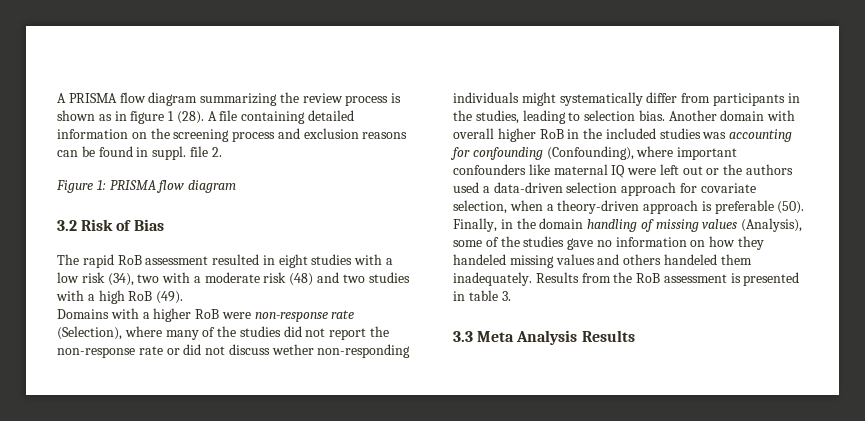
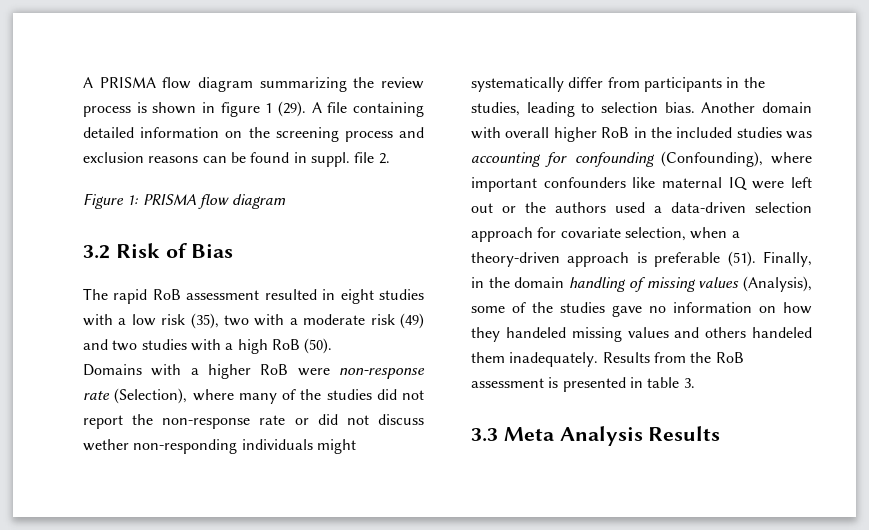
- A PRISMA flow diagram summarizing the review process is shown as in figure 1 (28).
+ A PRISMA flow diagram summarizing the review process is shown in figure 1 (29).
- The rapid RoB assessment resulted in eight studies with a low risk (34), two with a moderate risk (48) and two studies with a high RoB (49).
+ The rapid RoB assessment resulted in eight studies with a low risk (35), two with a moderate risk (49) and two studies with a high RoB (50).
- Another domain with overall higher RoB in the included studies was accounting for confounding (Confounding), where important confounders like maternal IQ were left out or the authors used a data-driven selection approach for covariate selection, when a theory-driven approach is preferable (50).
+ Another domain with overall higher RoB in the included studies was accounting for confounding (Confounding), where important confounders like maternal IQ were left out or the authors used a data-driven selection approach for covariate selection, when a theory-driven approach is preferable (51).

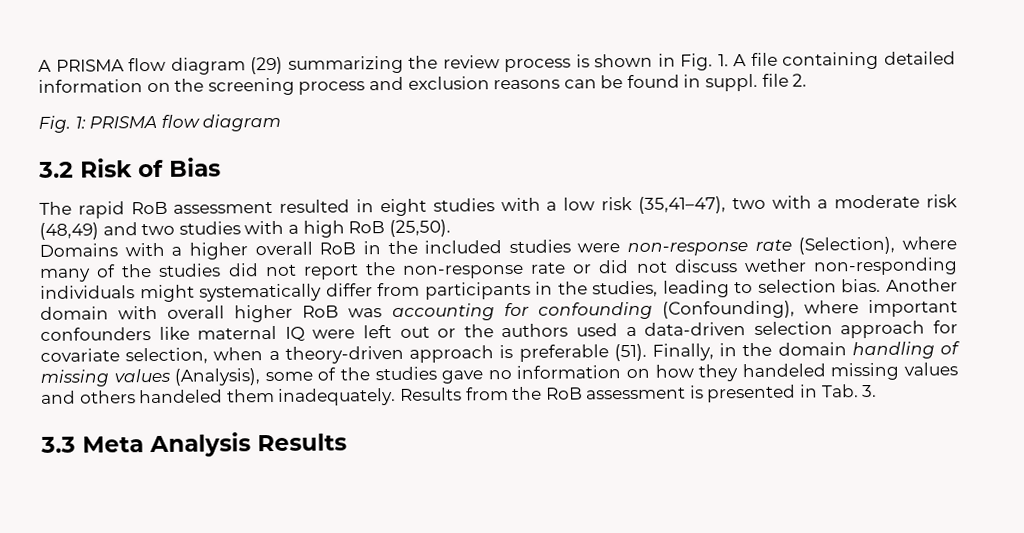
- A PRISMA flow diagram summarizing the review process is shown in figure 1 (29). A file containing detailed information on the screening process and exclusion reasons can be found in suppl. file 2.
+ A PRISMA flow diagram (29) summarizing the review process is shown in Fig. 1. A file containing detailed information on the screening process and exclusion reasons can be found in suppl. file 2.
- Figure 1: PRISMA flow diagram
+ Fig. 1: PRISMA flow diagram
- The rapid RoB assessment resulted in eight studies with a low risk (35), two with a moderate risk (49) and two studies with a high RoB (50).
+ The rapid RoB assessment resulted in eight studies with a low risk (35,41–47), two with a moderate risk (48,49) and two studies with a high RoB (25,50).
- Domains with a higher RoB were non-response rate (Selection), where many of the studies did not report the non-response rate or did not discuss wether non-responding individuals might systematically differ from participants in the studies, leading to selection bias.
+ Domains with a higher overall RoB in the included studies were non-response rate (Selection), where many of the studies did not report the non-response rate or did not discuss wether non-responding individuals might systematically differ from participants in the studies, leading to selection bias.
- Another domain with overall higher RoB in the included studies was accounting for confounding (Confounding), where important confounders like maternal IQ were left out or the authors used a data-driven selection approach for covariate selection, when a theory-driven approach is preferable (51).
+ Another domain with overall higher RoB was accounting for confounding (Confounding), where important confounders like maternal IQ were left out or the authors used a data-driven selection approach for covariate selection, when a theory-driven approach is preferable (51).
- Results from the RoB assessment is presented in table 3.
+ Results from the RoB assessment is presented in Tab. 3.

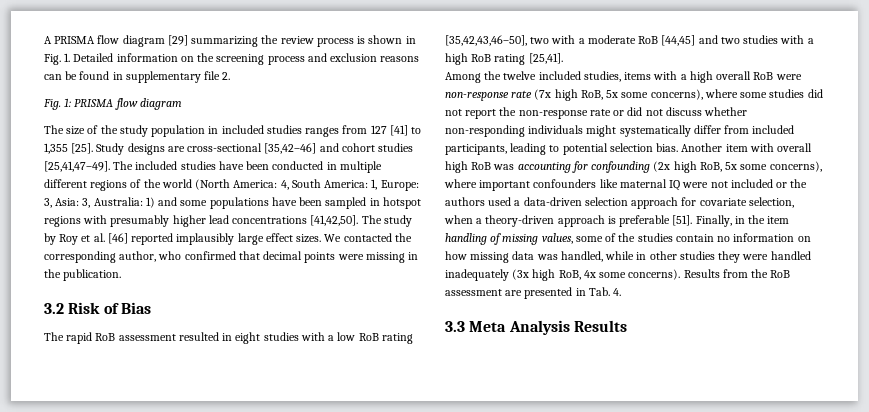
- A PRISMA flow diagram (29) summarizing the review process is shown in Fig. 1. A file containing detailed information on the screening process and exclusion reasons can be found in suppl. file 2.
+ A PRISMA flow diagram [29] summarizing the review process is shown in Fig. 1. Detailed information on the screening process and exclusion reasons can be found in supplementary file 2.
+ The size of the study population in included studies ranges from 127 [41] to 1,355 [25]. Study designs are cross-sectional [35,42–46] and cohort studies [25,41,47–49]. The included studies have been conducted in multiple different regions of the world (North America: 4, South America: 1, Europe: 3, Asia: 3, Australia: 1) and some populations have been sampled in hotspot regions with presumably higher lead concentrations [41,42,50]. The study by Roy et al. [46] reported implausibly large effect sizes. We contacted the corresponding author, who confirmed that decimal points were missing in the publication.
- The rapid RoB assessment resulted in eight studies with a low risk (35,41–47), two with a moderate risk (48,49) and two studies with a high RoB (25,50).
- Domains with a higher overall RoB in the included studies were non-response rate (Selection), where many of the studies did not report the non-response rate or did not discuss wether non-responding individuals might systematically differ from participants in the studies, leading to selection bias.
+ The rapid RoB assessment resulted in eight studies with a low RoB rating [35,42,43,46–50], two with a moderate RoB [44,45] and two studies with a high RoB rating [25,41].
+ Among the twelve included studies, items with a high overall RoB were non-response rate (7x high RoB, 5x some concerns), where some studies did not report the non-response rate or did not discuss whether non-responding individuals might systematically differ from included participants, leading to potential selection bias.
- Another domain with overall higher RoB was accounting for confounding (Confounding), where important confounders like maternal IQ were left out or the authors used a data-driven selection approach for covariate selection, when a theory-driven approach is preferable (51).
+ Another item with overall high RoB was accounting for confounding (2x high RoB, 5x some concerns), where important confounders like maternal IQ were not included or the authors used a data-driven selection approach for covariate selection, when a theory-driven approach is preferable [51].
- Finally, in the domain handling of missing values (Analysis), some of the studies gave no information on how they handeled missing values and others handeled them inadequately.
+ Finally, in the item handling of missing values, some of the studies contain no information on how missing data was handled, while in other studies they were handled inadequately (3x high RoB, 4x some concerns).
- Results from the RoB assessment is presented in Tab. 3.
+ Results from the RoB assessment are presented in Tab. 4.

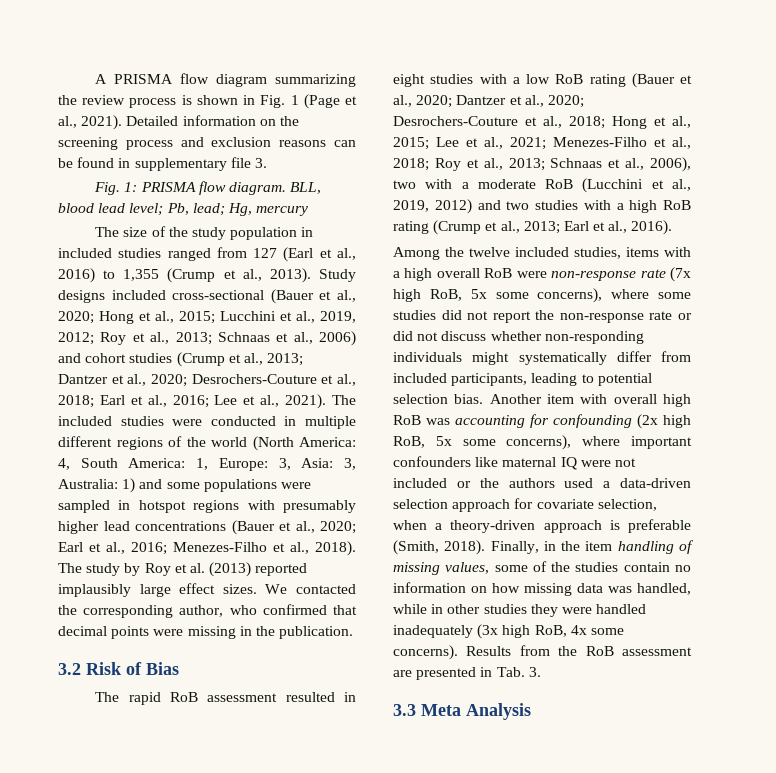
- A PRISMA flow diagram [29] summarizing the review process is shown in Fig. 1. Detailed information on the screening process and exclusion reasons can be found in supplementary file 2.
+ A PRISMA flow diagram summarizing the review process is shown in Fig. 1 (Page et al., 2021). Detailed information on the screening process and exclusion reasons can be found in supplementary file 3.
- Fig. 1: PRISMA flow diagram
+ Fig. 1: PRISMA flow diagram. BLL, blood lead level; Pb, lead; Hg, mercury
- The size of the study population in included studies ranges from 127 [41] to 1,355 [25]. Study designs are cross-sectional [35,42–46] and cohort studies [25,41,47–49].
+ The size of the study population in included studies ranged from 127 (Earl et al., 2016) to 1,355 (Crump et al., 2013). Study designs included cross-sectional (Bauer et al., 2020; Hong et al., 2015; Lucchini et al., 2019, 2012; Roy et al., 2013; Schnaas et al., 2006) and cohort studies (Crump et al., 2013; Dantzer et al., 2020; Desrochers-Couture et al., 2018; Earl et al., 2016; Lee et al., 2021).
- The included studies have been conducted in multiple different regions of the world (North America: 4, South America: 1, Europe: 3, Asia: 3, Australia: 1) and some populations have been sampled in hotspot regions with presumably higher lead concentrations [41,42,50].
+ The included studies were conducted in multiple different regions of the world (North America: 4, South America: 1, Europe: 3, Asia: 3, Australia: 1) and some populations were sampled in hotspot regions with presumably higher lead concentrations (Bauer et al., 2020; Earl et al., 2016; Menezes-Filho et al., 2018).
- The study by Roy et al. [46] reported implausibly large effect sizes.
+ The study by Roy et al. (2013) reported implausibly large effect sizes.
- The rapid RoB assessment resulted in eight studies with a low RoB rating [35,42,43,46–50], two with a moderate RoB [44,45] and two studies with a high RoB rating [25,41].
+ The rapid RoB assessment resulted in eight studies with a low RoB rating (Bauer et al., 2020; Dantzer et al., 2020; Desrochers-Couture et al., 2018; Hong et al., 2015; Lee et al., 2021; Menezes-Filho et al., 2018; Roy et al., 2013; Schnaas et al., 2006), two with a moderate RoB (Lucchini et al., 2019, 2012) and two studies with a high RoB rating (Crump et al., 2013; Earl et al., 2016).
- Another item with overall high RoB was accounting for confounding (2x high RoB, 5x some concerns), where important confounders like maternal IQ were not included or the authors used a data-driven selection approach for covariate selection, when a theory-driven approach is preferable [51].
+ Another item with overall high RoB was accounting for confounding (2x high RoB, 5x some concerns), where important confounders like maternal IQ were not included or the authors used a data-driven selection approach for covariate selection, when a theory-driven approach is preferable (Smith, 2018).
- Results from the RoB assessment are presented in Tab. 4.
+ Results from the RoB assessment are presented in Tab. 3.
- 3.3 Meta Analysis Results
+ 3.3 Meta Analysis

